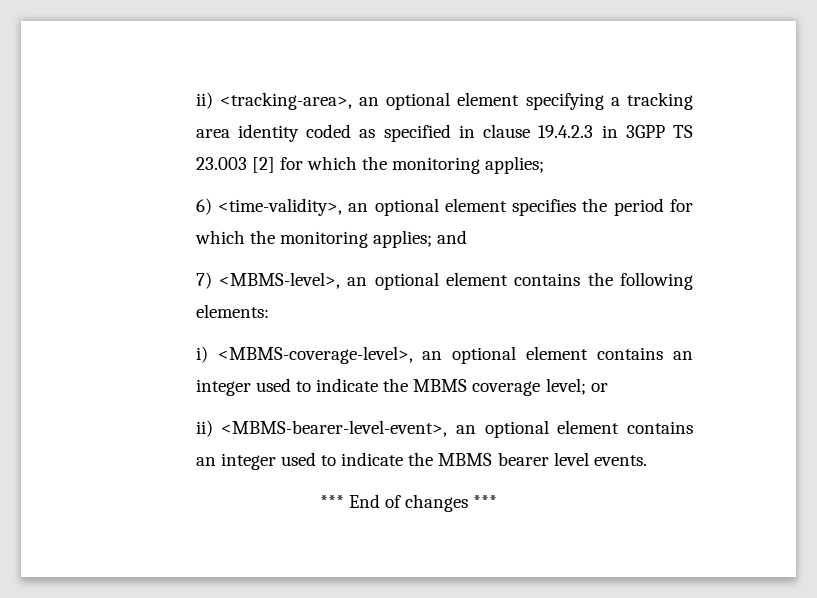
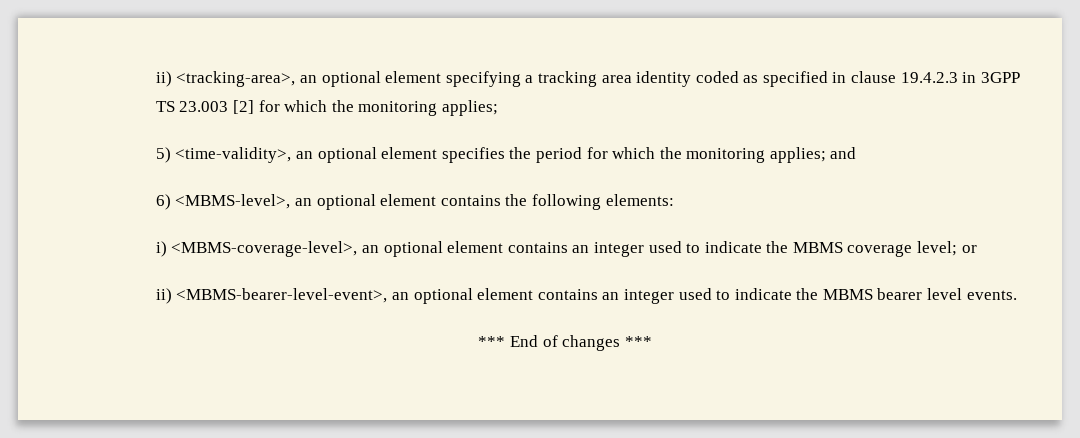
- 6) <time-validity>, an optional element specifies the period for which the monitoring applies; and
+ 5) <time-validity>, an optional element specifies the period for which the monitoring applies; and
- 7) <MBMS-level>, an optional element contains the following elements:
+ 6) <MBMS-level>, an optional element contains the following elements:

